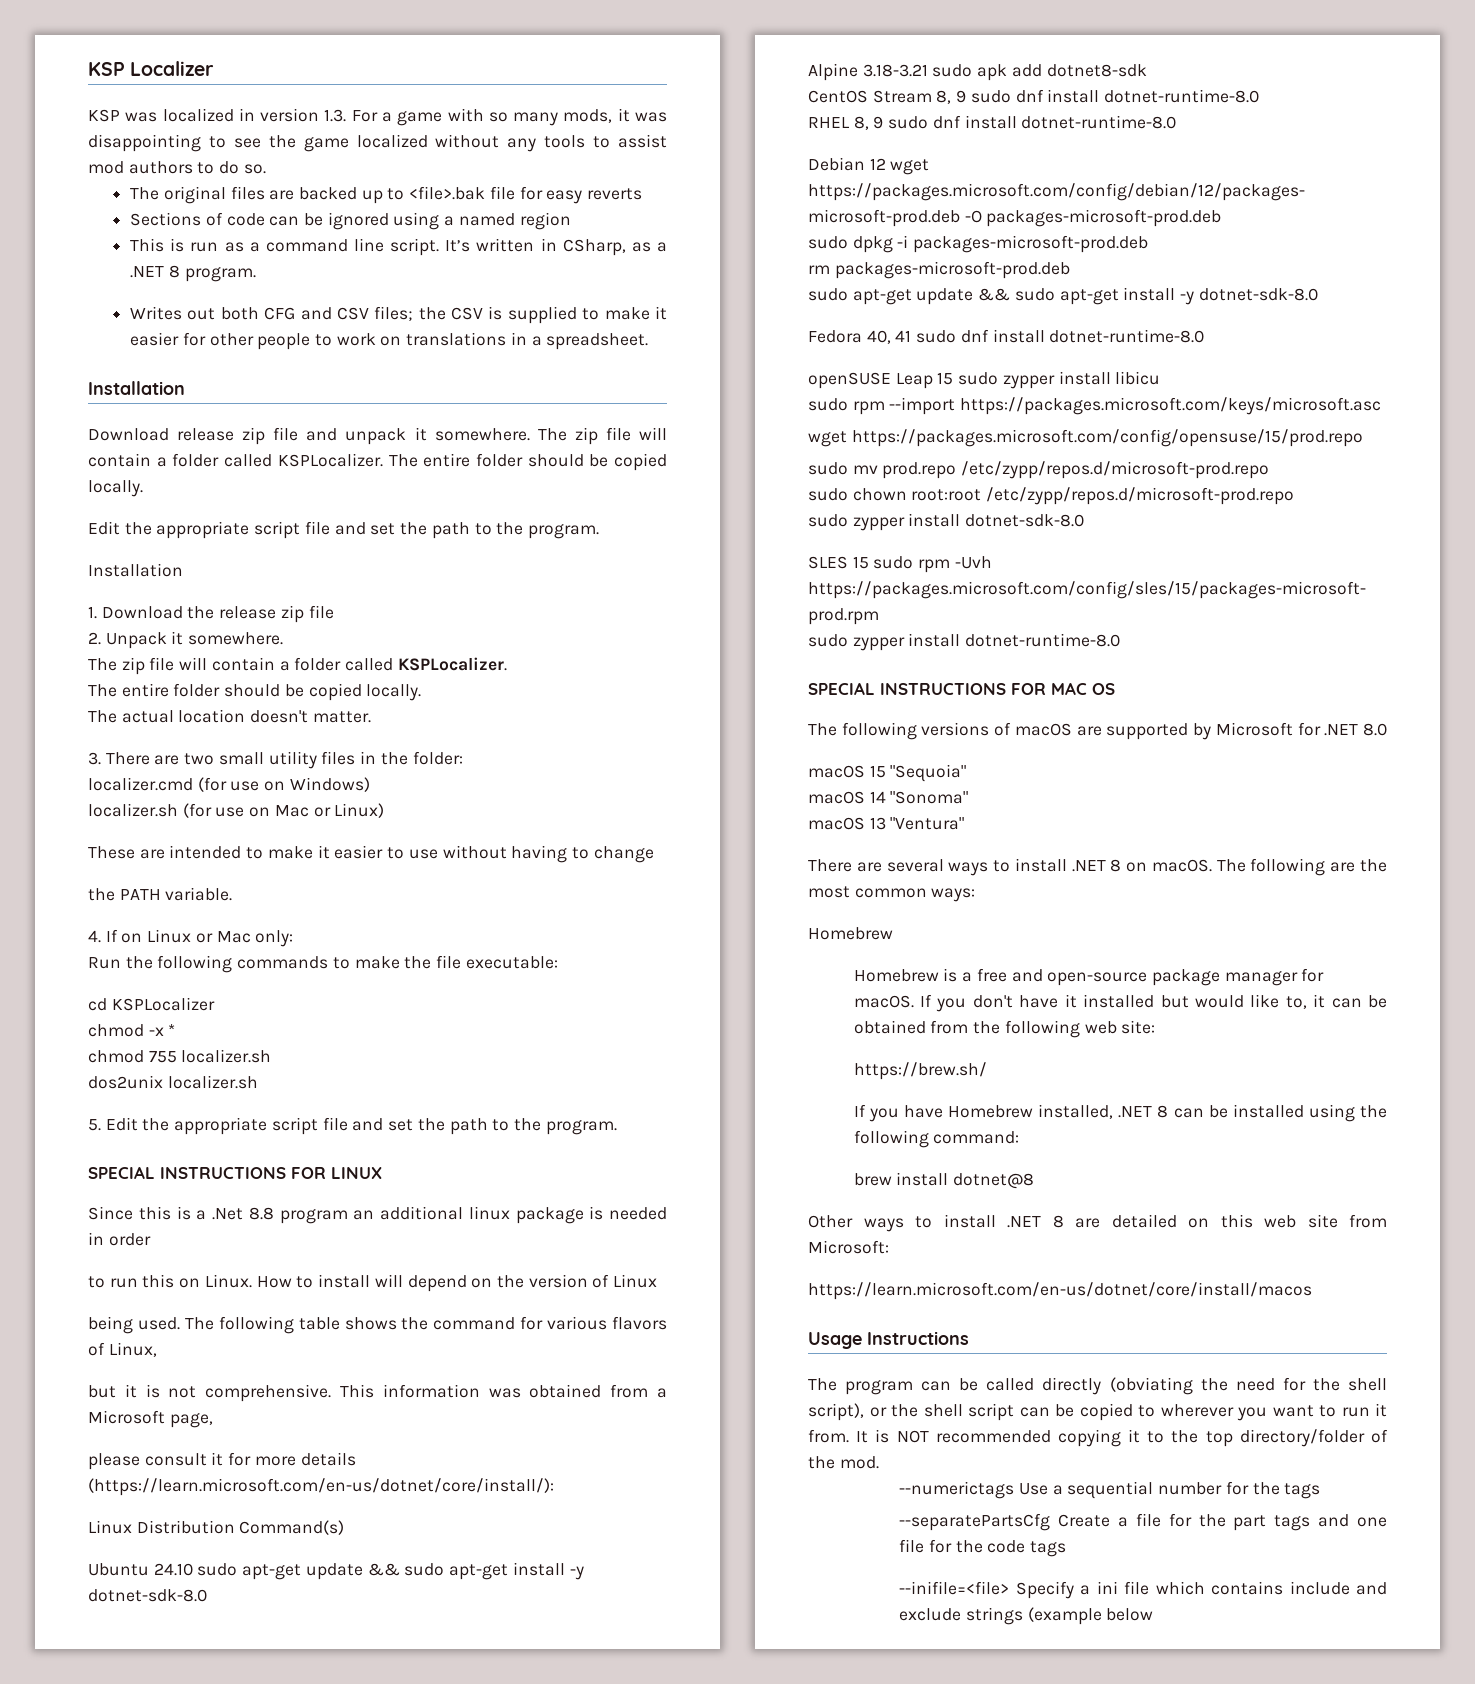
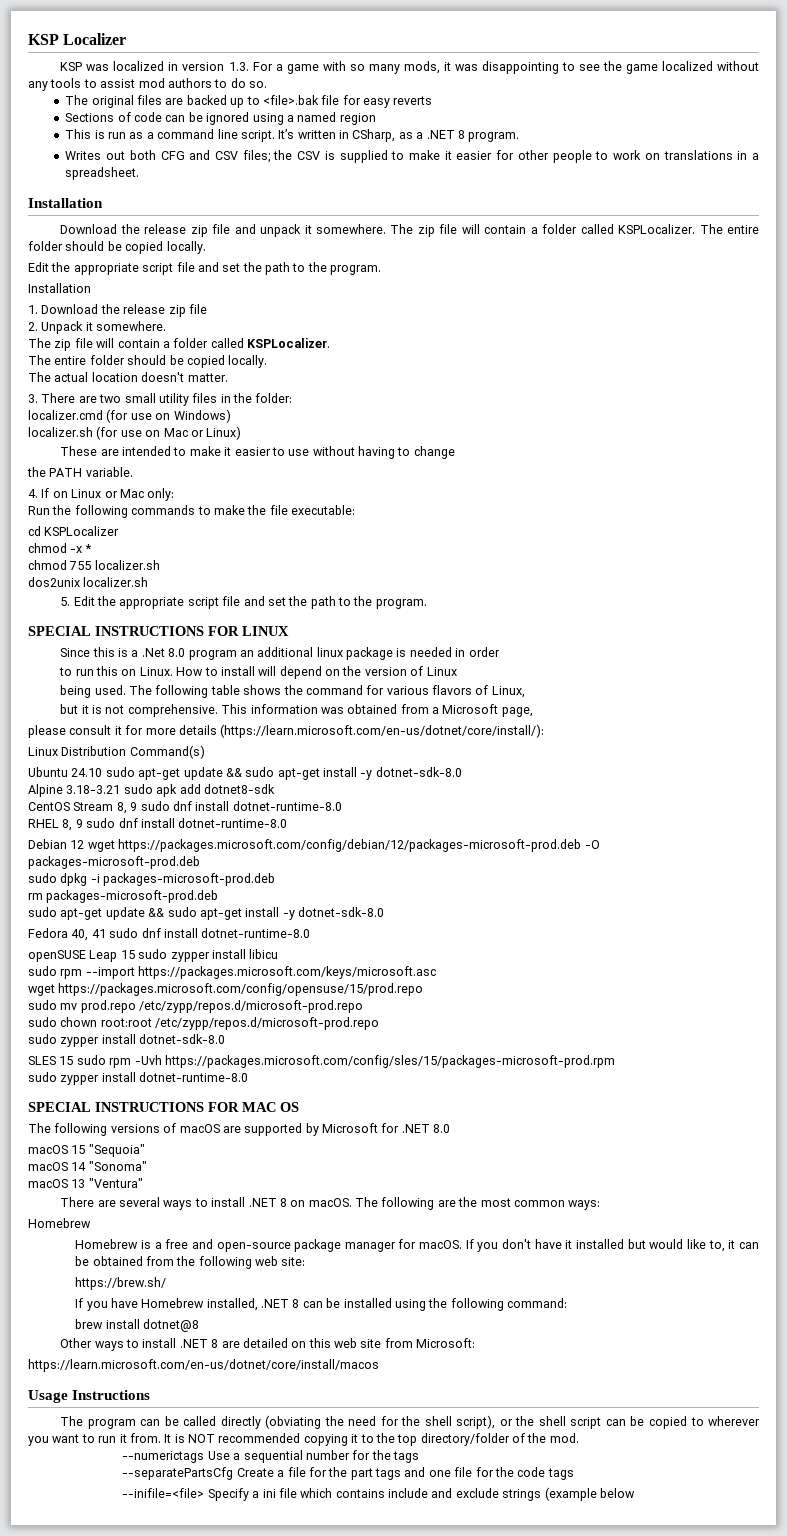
- Download release zip file and unpack it somewhere.
+ Download the release zip file and unpack it somewhere.
- Since this is a .Net 8.8 program an additional linux package is needed in order
+ Since this is a .Net 8.0 program an additional linux package is needed in order

